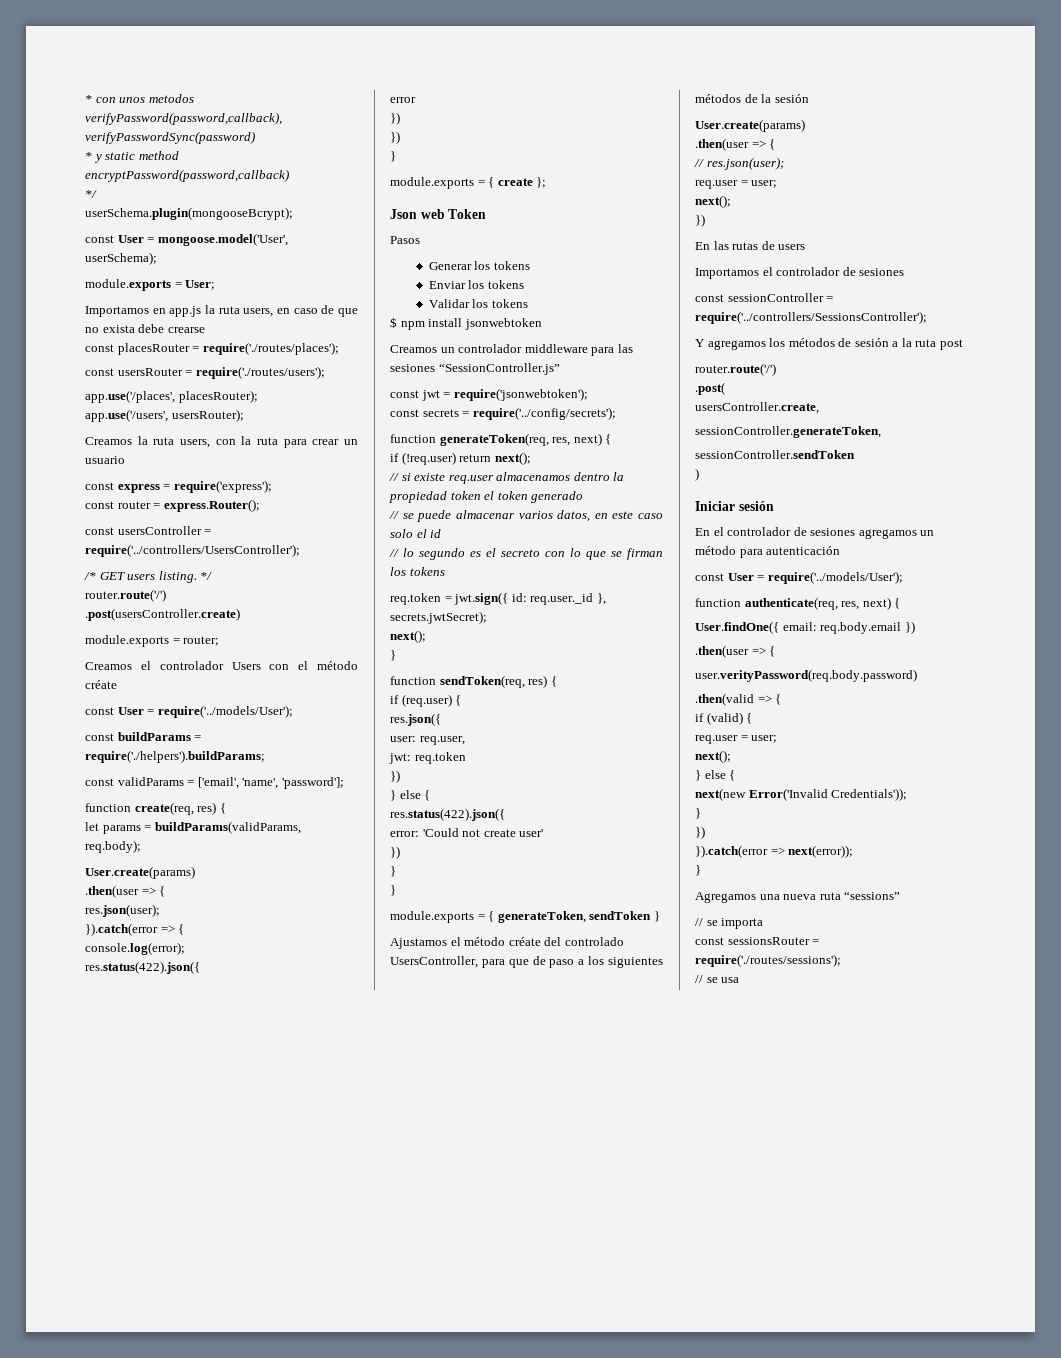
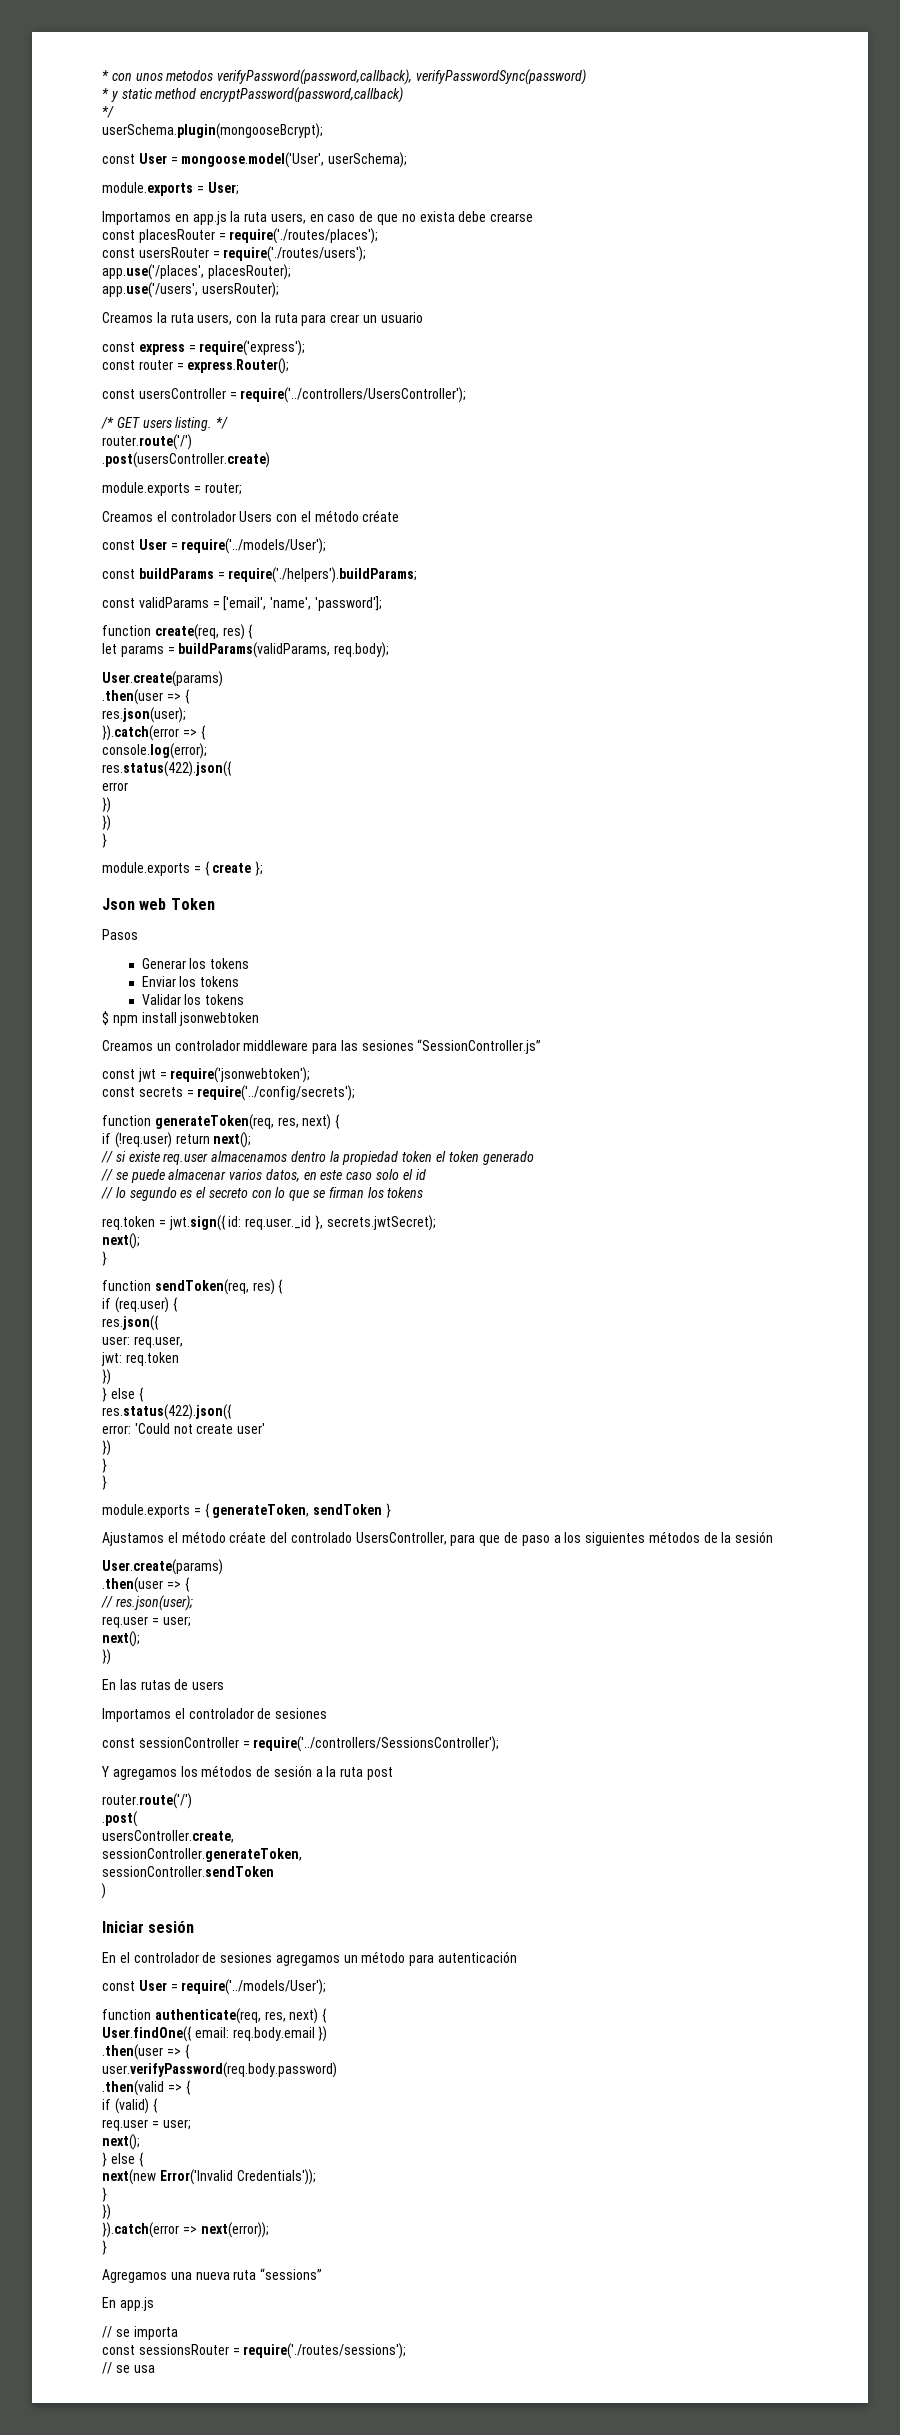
- user.verityPassword(req.body.password)
+ user.verifyPassword(req.body.password)
+ En app.js

